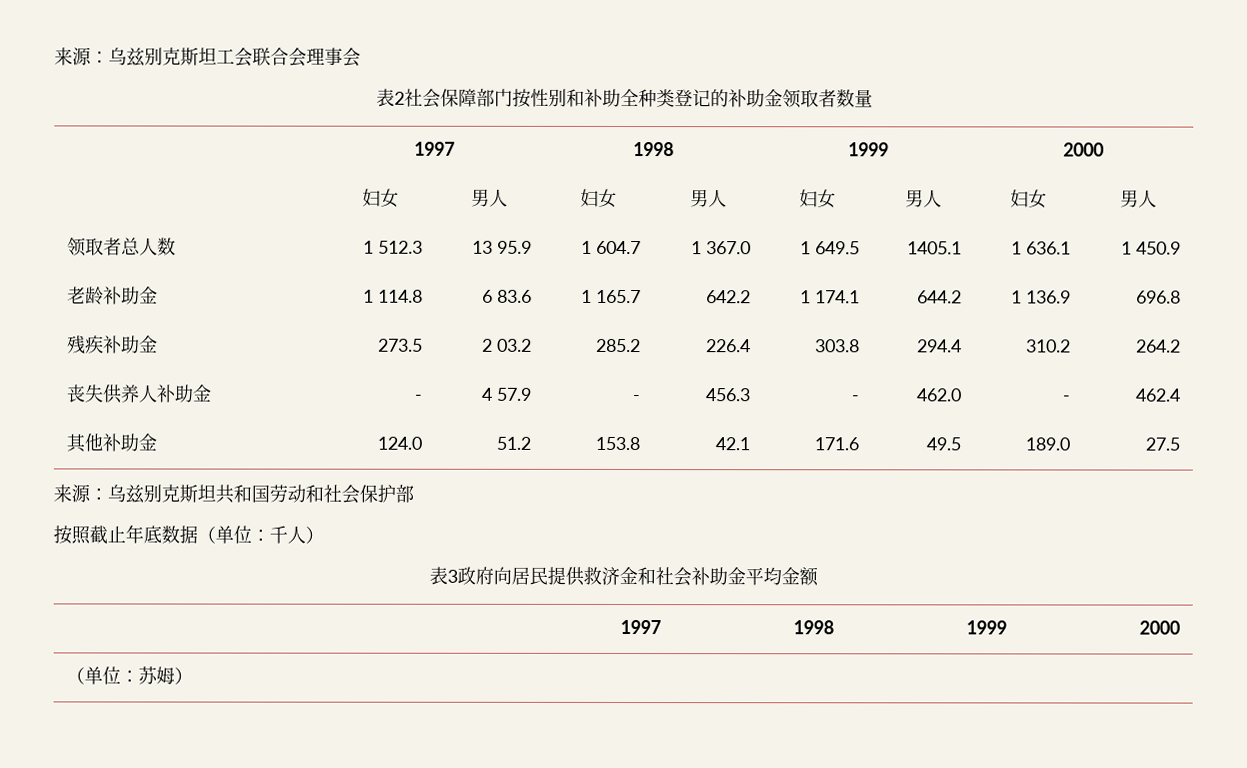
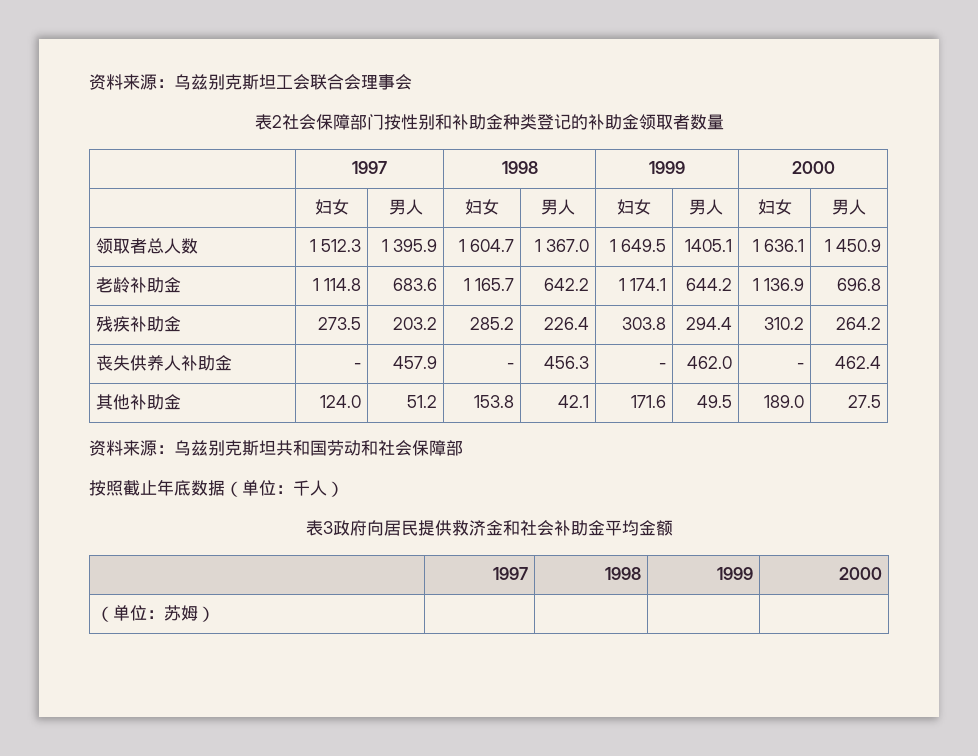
- 来源：乌兹别克斯坦工会联合会理事会
+ 资料来源：乌兹别克斯坦工会联合会理事会
- 表2社会保障部门按性别和补助全种类登记的补助金领取者数量
+ 表2社会保障部门按性别和补助金种类登记的补助金领取者数量
- 领取者总人数 | 1 512.3 | 13 95.9 | 1 604.7 | 1 367.0 | 1 649.5 | 1405.1 | 1 636.1 | 1 450.9
+ 领取者总人数 | 1 512.3 | 1 395.9 | 1 604.7 | 1 367.0 | 1 649.5 | 1405.1 | 1 636.1 | 1 450.9
- 老龄补助金 | 1 114.8 | 6 83.6 | 1 165.7 | 642.2 | 1 174.1 | 644.2 | 1 136.9 | 696.8
+ 老龄补助金 | 1 114.8 | 683.6 | 1 165.7 | 642.2 | 1 174.1 | 644.2 | 1 136.9 | 696.8
- 残疾补助金 | 273.5 | 2 03.2 | 285.2 | 226.4 | 303.8 | 294.4 | 310.2 | 264.2
+ 残疾补助金 | 273.5 | 203.2 | 285.2 | 226.4 | 303.8 | 294.4 | 310.2 | 264.2
- 丧失供养人补助金 | - | 4 57.9 | - | 456.3 | - | 462.0 | - | 462.4
+ 丧失供养人补助金 | - | 457.9 | - | 456.3 | - | 462.0 | - | 462.4
- 来源：乌兹别克斯坦共和国劳动和社会保护部
+ 资料来源：乌兹别克斯坦共和国劳动和社会保障部

